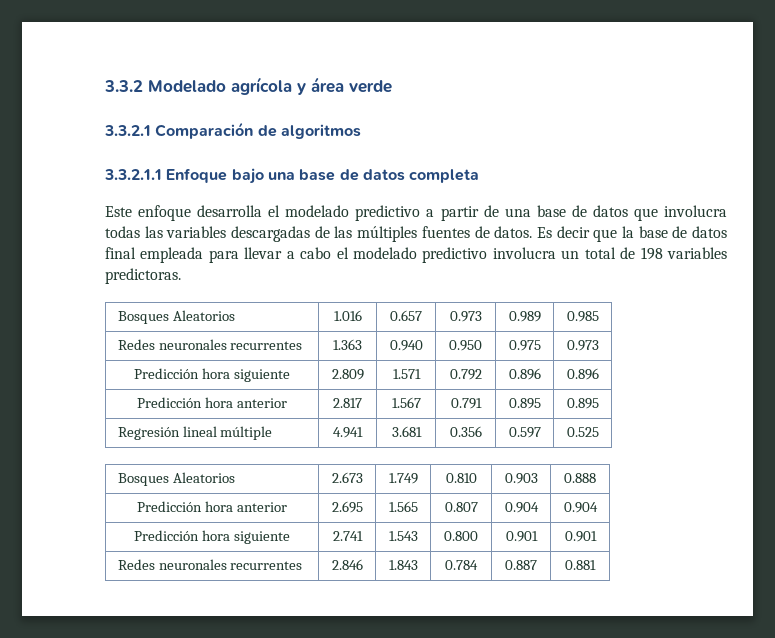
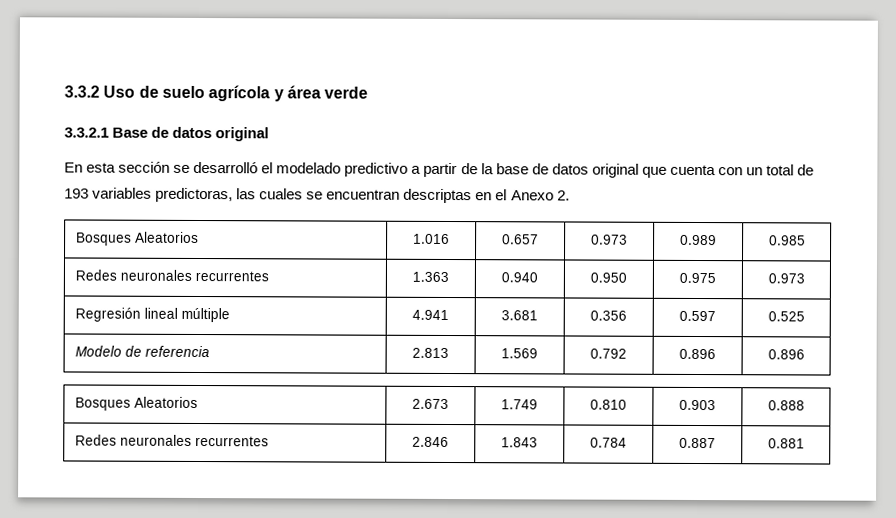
- 3.3.2 Modelado agrícola y área verde
+ 3.3.2 Uso de suelo agrícola y área verde
- 3.3.2.1 Comparación de algoritmos
- 3.3.2.1.1 Enfoque bajo una base de datos completa
- Este enfoque desarrolla el modelado predictivo a partir de una base de datos que involucra todas las variables descargadas de las múltiples fuentes de datos. Es decir que la base de datos final empleada para llevar a cabo el modelado predictivo involucra un total de 198 variables predictoras.
+ 3.3.2.1 Base de datos original
+ En esta sección se desarrolló el modelado predictivo a partir de la base de datos original que cuenta con un total de 193 variables predictoras, las cuales se encuentran descriptas en el Anexo 2.
- Predicción hora siguiente | 2.809 | 1.571 | 0.792 | 0.896 | 0.896
- Predicción hora anterior | 2.817 | 1.567 | 0.791 | 0.895 | 0.895
+ Modelo de referencia | 2.813 | 1.569 | 0.792 | 0.896 | 0.896
- Predicción hora anterior | 2.695 | 1.565 | 0.807 | 0.904 | 0.904
- Predicción hora siguiente | 2.741 | 1.543 | 0.800 | 0.901 | 0.901

